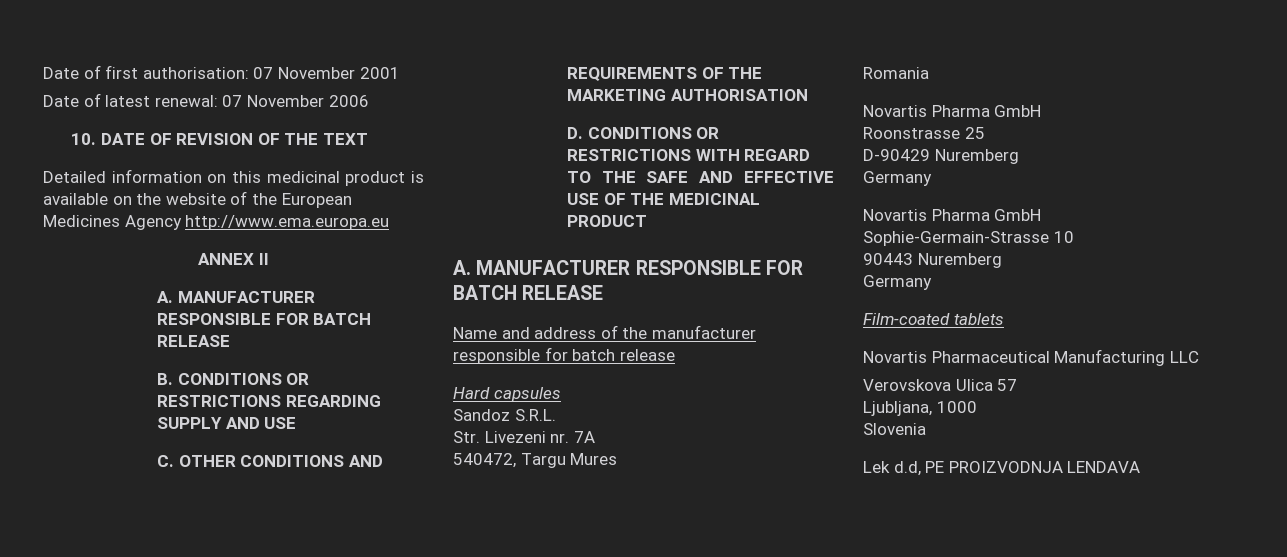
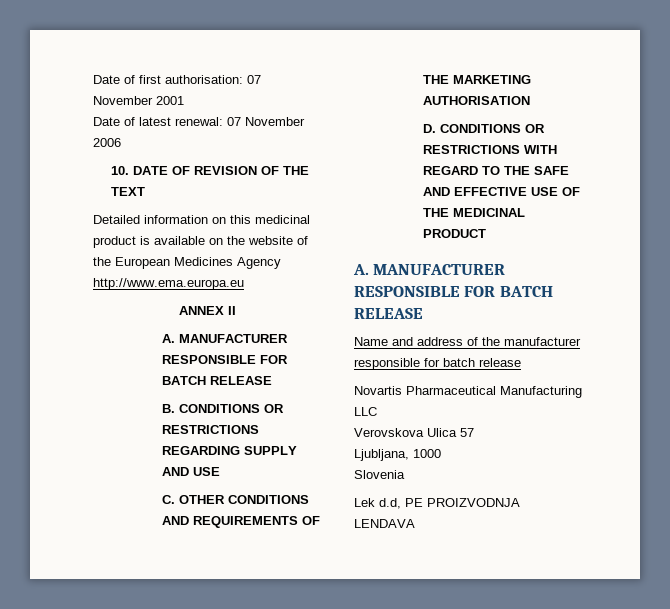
- Hard capsules
- Sandoz S.R.L.
- Str. Livezeni nr. 7A
- 540472, Targu Mures
- Romania
- Novartis Pharma GmbH
- Roonstrasse 25
- D-90429 Nuremberg
- Germany
- Novartis Pharma GmbH
- Sophie-Germain-Strasse 10
- 90443 Nuremberg
- Germany
- Film-coated tablets

